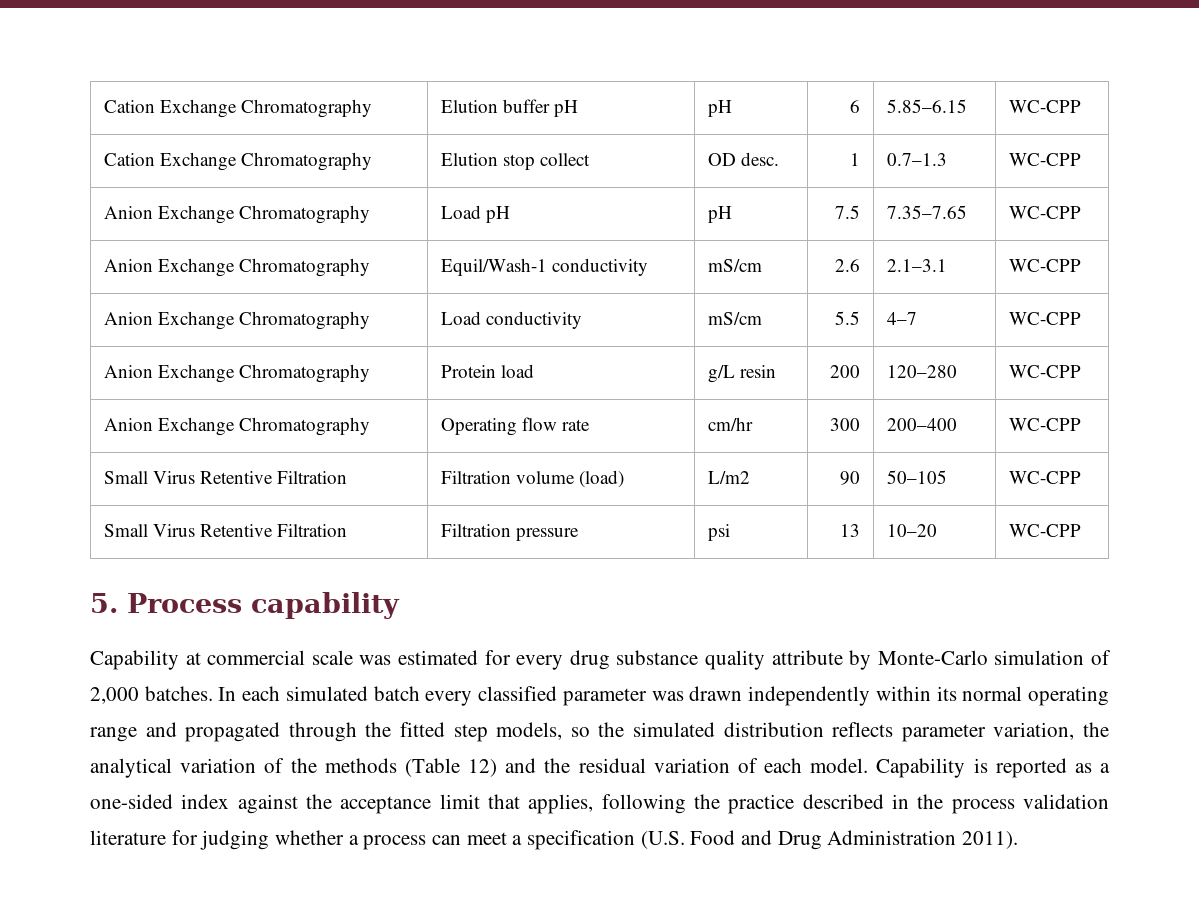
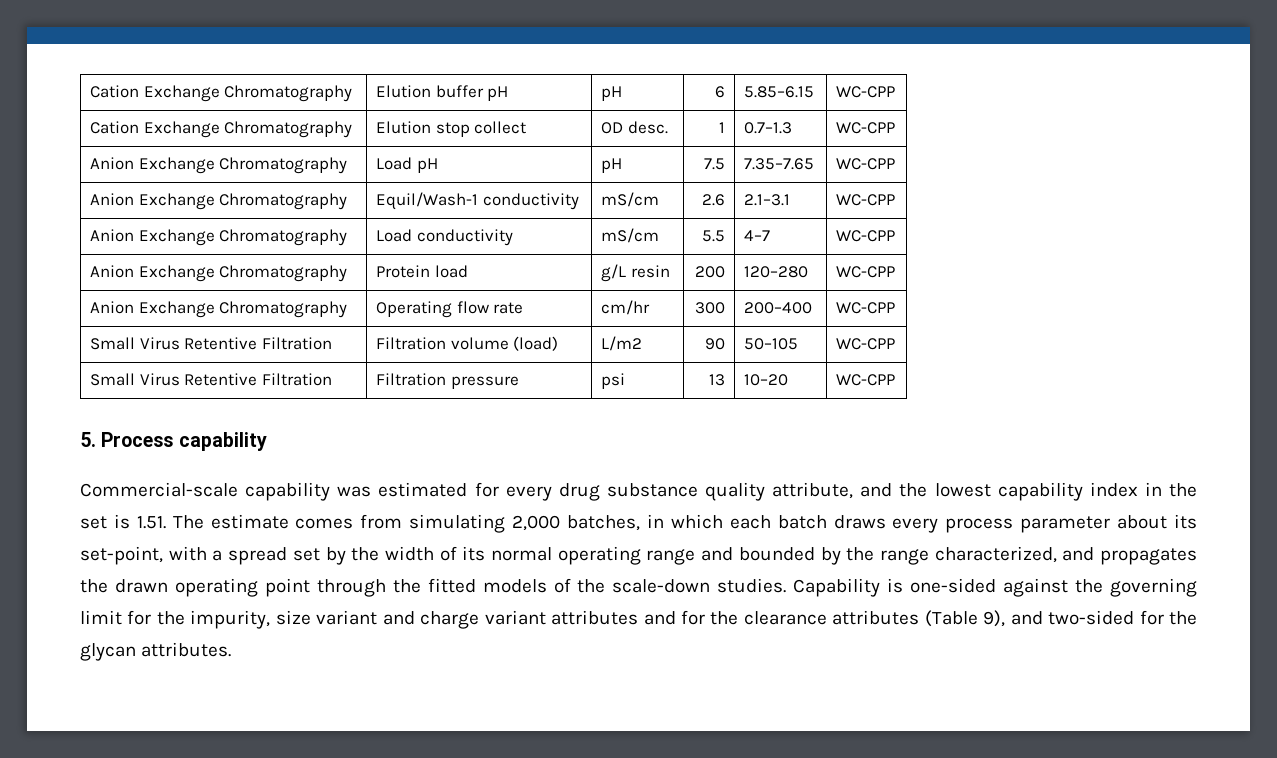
- Capability at commercial scale was estimated for every drug substance quality attribute by Monte-Carlo simulation of 2,000 batches. In each simulated batch every classified parameter was drawn independently within its normal operating range and propagated through the fitted step models, so the simulated distribution reflects parameter variation, the analytical variation of the methods (Table 12) and the residual variation of each model. Capability is reported as a one-sided index against the acceptance limit that applies, following the practice described in the process validation literature for judging whether a process can meet a specification (U.S. Food and Drug Administration 2011).
+ Commercial-scale capability was estimated for every drug substance quality attribute, and the lowest capability index in the set is 1.51. The estimate comes from simulating 2,000 batches, in which each batch draws every process parameter about its set-point, with a spread set by the width of its normal operating range and bounded by the range characterized, and propagates the drawn operating point through the fitted models of the scale-down studies. Capability is one-sided against the governing limit for the impurity, size variant and charge variant attributes and for the clearance attributes (Table 9), and two-sided for the glycan attributes.

